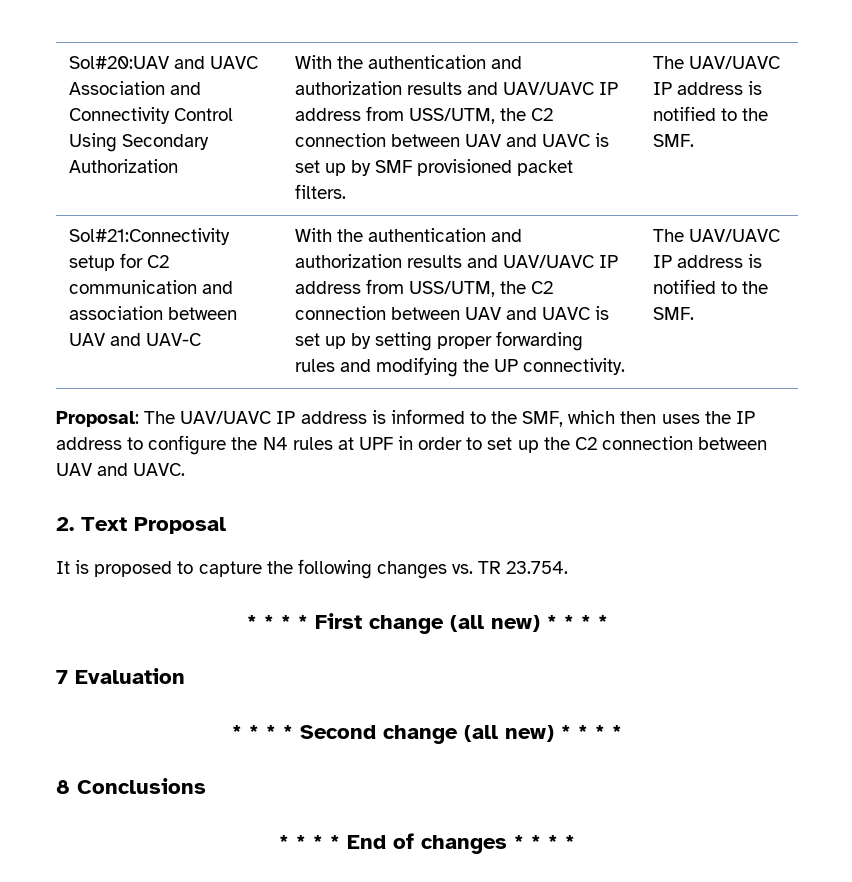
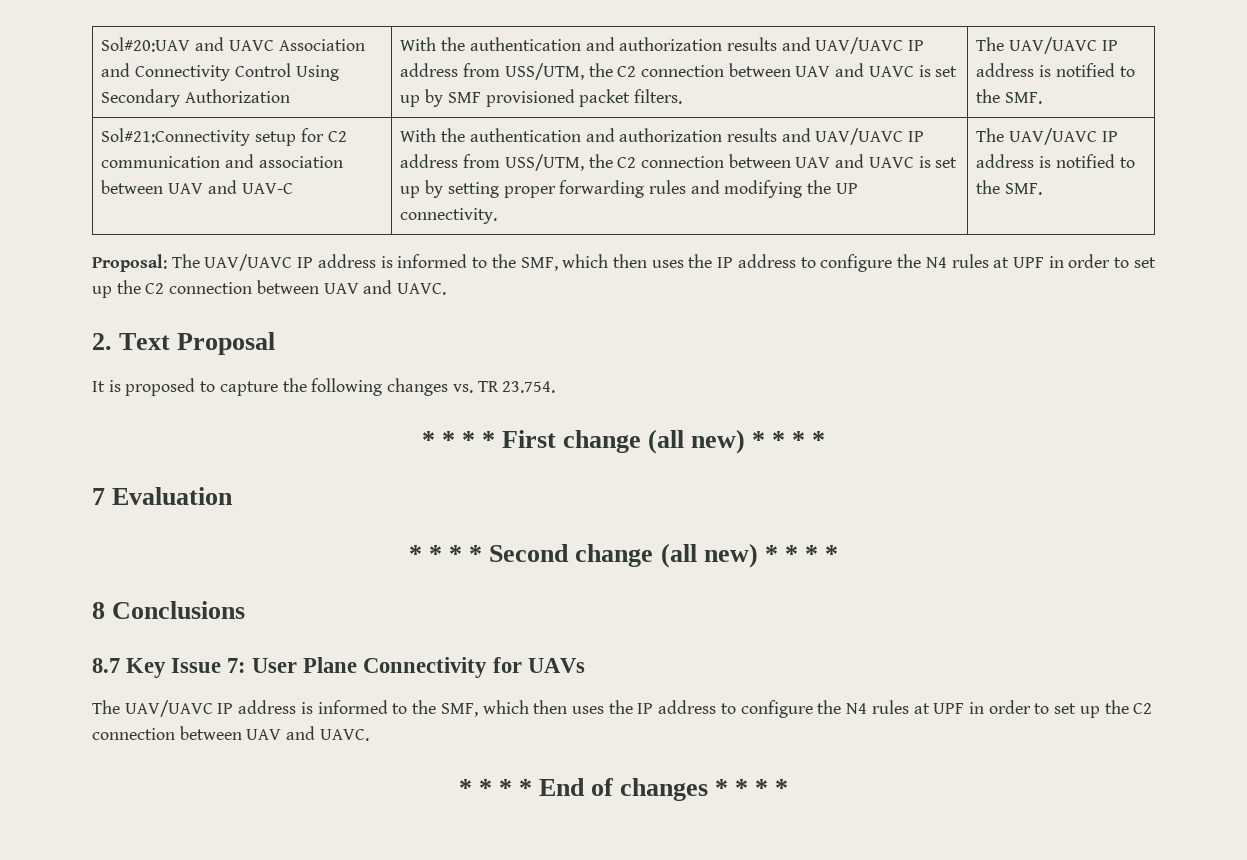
+ 8.7 Key Issue 7: User Plane Connectivity for UAVs
+ The UAV/UAVC IP address is informed to the SMF, which then uses the IP address to configure the N4 rules at UPF in order to set up the C2 connection between UAV and UAVC.

